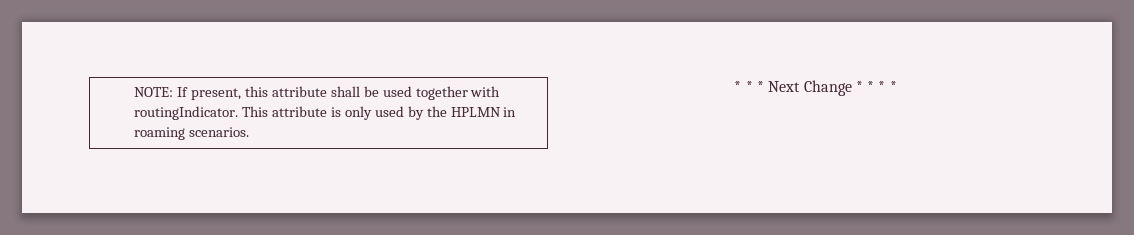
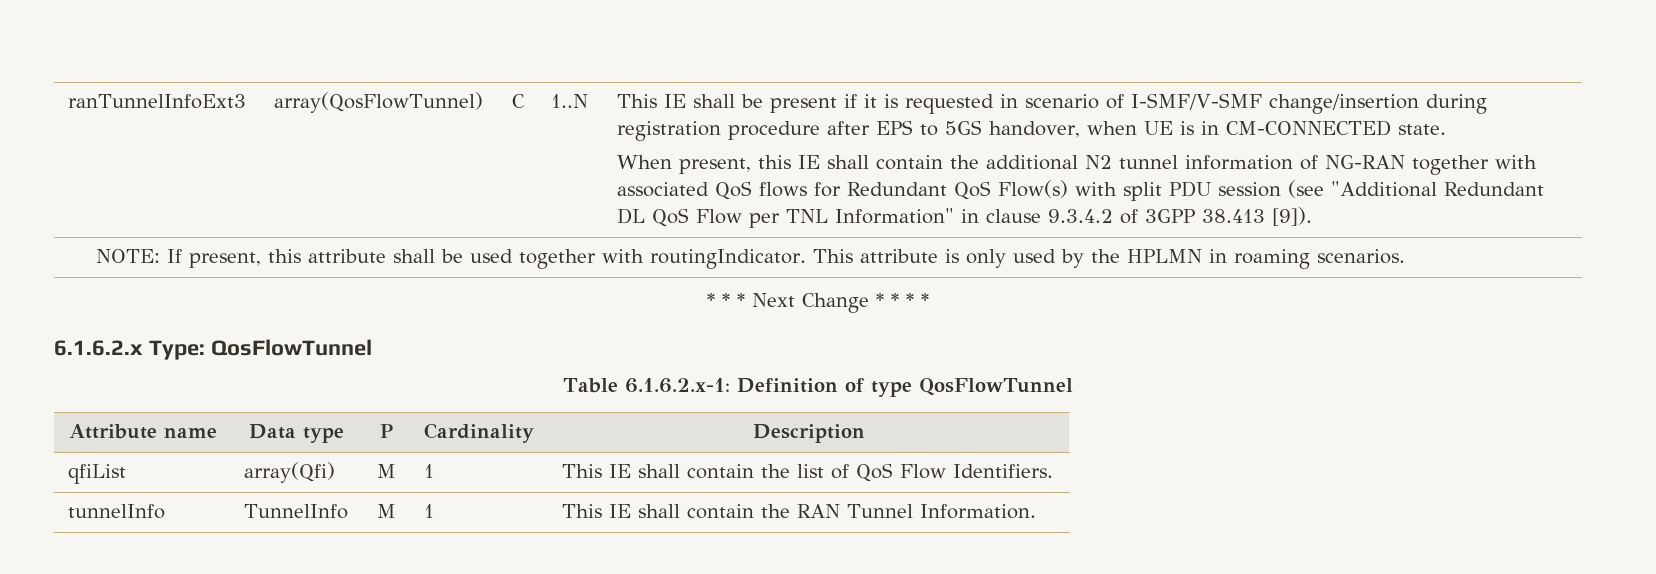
+ ranTunnelInfoExt3 | array(QosFlowTunnel) | C | 1..N | This IE shall be present if it is requested in scenario of I-SMF/V-SMF change/insertion during registration procedure after EPS to 5GS handover, when UE is in CM-CONNECTED state.
+ When present, this IE shall contain the additional N2 tunnel information of NG-RAN together with associated QoS flows for Redundant QoS Flow(s) with split PDU session (see "Additional Redundant DL QoS Flow per TNL Information" in clause 9.3.4.2 of 3GPP 38.413 [9]).
+ 6.1.6.2.x Type: QosFlowTunnel
+ Table 6.1.6.2.x-1: Definition of type QosFlowTunnel
+ Attribute name | Data type | P | Cardinality | Description
+ qfiList | array(Qfi) | M | 1 | This IE shall contain the list of QoS Flow Identifiers.
+ tunnelInfo | TunnelInfo | M | 1 | This IE shall contain the RAN Tunnel Information.

